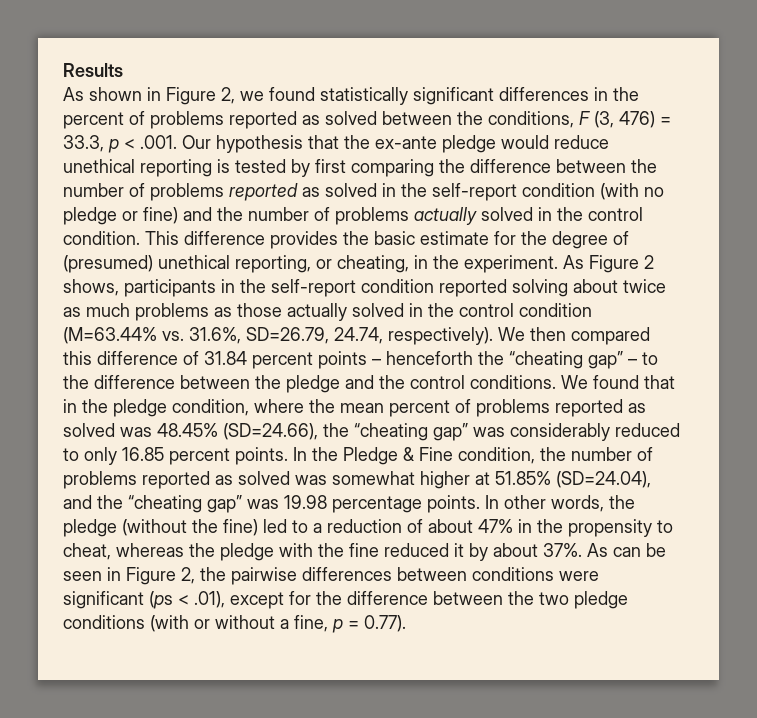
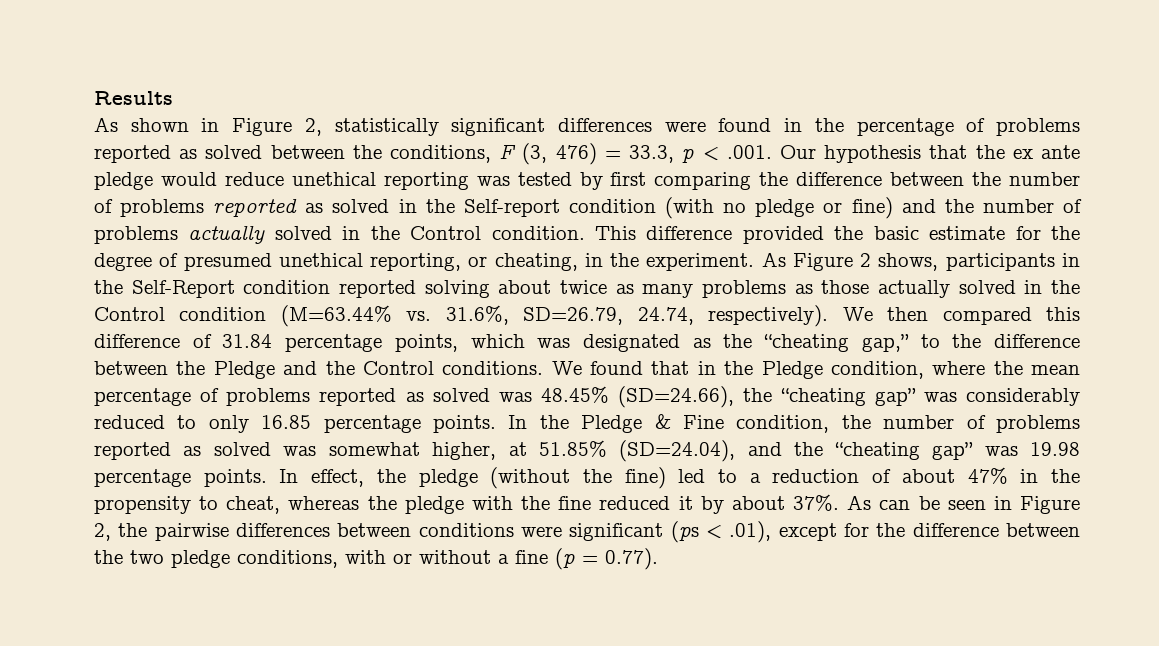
- As shown in Figure 2, we found statistically significant differences in the percent of problems reported as solved between the conditions, F (3, 476) = 33.3, p < .001. Our hypothesis that the ex-ante pledge would reduce unethical reporting is tested by first comparing the difference between the number of problems reported as solved in the self-report condition (with no pledge or fine) and the number of problems actually solved in the control condition.
+ As shown in Figure 2, statistically significant differences were found in the percentage of problems reported as solved between the conditions, F (3, 476) = 33.3, p < .001. Our hypothesis that the ex ante pledge would reduce unethical reporting was tested by first comparing the difference between the number of problems reported as solved in the Self-report condition (with no pledge or fine) and the number of problems actually solved in the Control condition.
- This difference provides the basic estimate for the degree of (presumed) unethical reporting, or cheating, in the experiment.
+ This difference provided the basic estimate for the degree of presumed unethical reporting, or cheating, in the experiment.
- As Figure 2 shows, participants in the self-report condition reported solving about twice as much problems as those actually solved in the control condition (M=63.44% vs. 31.6%, SD=26.79, 24.74, respectively).
+ As Figure 2 shows, participants in the Self-Report condition reported solving about twice as many problems as those actually solved in the Control condition (M=63.44% vs. 31.6%, SD=26.79, 24.74, respectively).
- We then compared this difference of 31.84 percent points – henceforth the “cheating gap” – to the difference between the pledge and the control conditions.
+ We then compared this difference of 31.84 percentage points, which was designated as the “cheating gap,” to the difference between the Pledge and the Control conditions.
- We found that in the pledge condition, where the mean percent of problems reported as solved was 48.45% (SD=24.66), the “cheating gap” was considerably reduced to only 16.85 percent points.
+ We found that in the Pledge condition, where the mean percentage of problems reported as solved was 48.45% (SD=24.66), the “cheating gap” was considerably reduced to only 16.85 percentage points.
- In the Pledge & Fine condition, the number of problems reported as solved was somewhat higher at 51.85% (SD=24.04), and the “cheating gap” was 19.98 percentage points.
+ In the Pledge & Fine condition, the number of problems reported as solved was somewhat higher, at 51.85% (SD=24.04), and the “cheating gap” was 19.98 percentage points.
- In other words, the pledge (without the fine) led to a reduction of about 47% in the propensity to cheat, whereas the pledge with the fine reduced it by about 37%.
+ In effect, the pledge (without the fine) led to a reduction of about 47% in the propensity to cheat, whereas the pledge with the fine reduced it by about 37%.
- As can be seen in Figure 2, the pairwise differences between conditions were significant (ps < .01), except for the difference between the two pledge conditions (with or without a fine, p = 0.77).
+ As can be seen in Figure 2, the pairwise differences between conditions were significant (ps < .01), except for the difference between the two pledge conditions, with or without a fine (p = 0.77).

